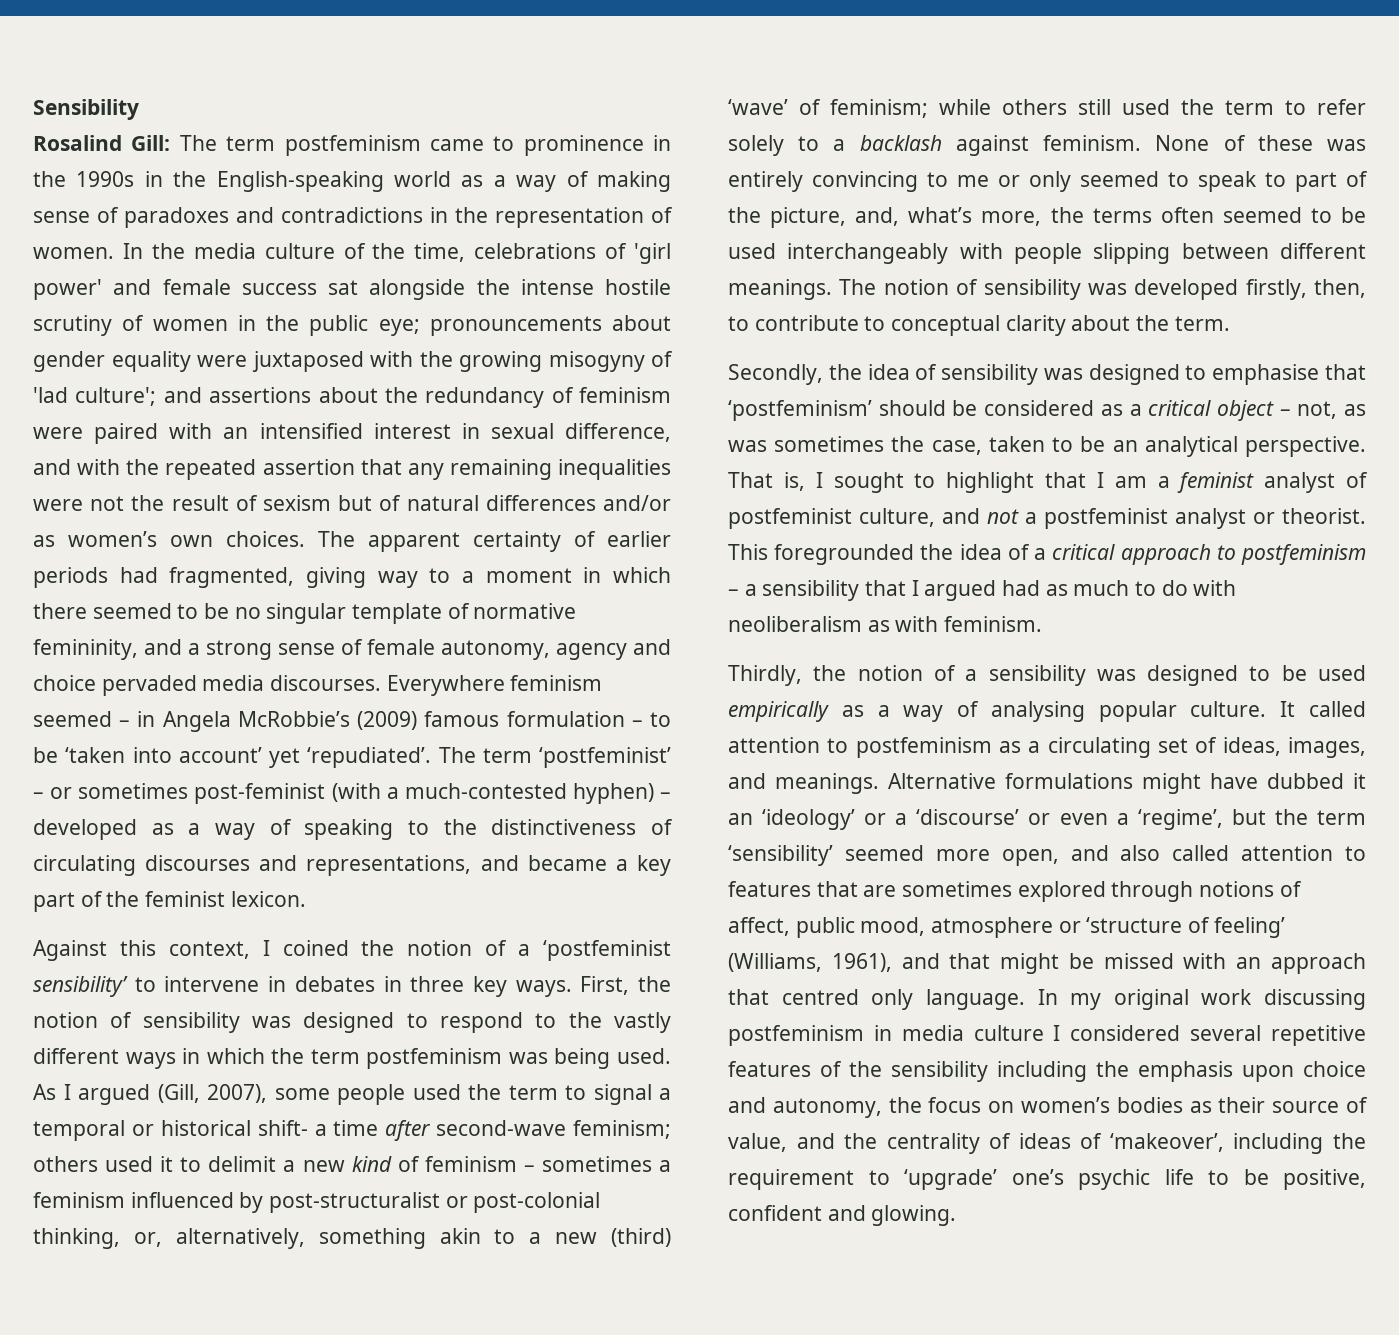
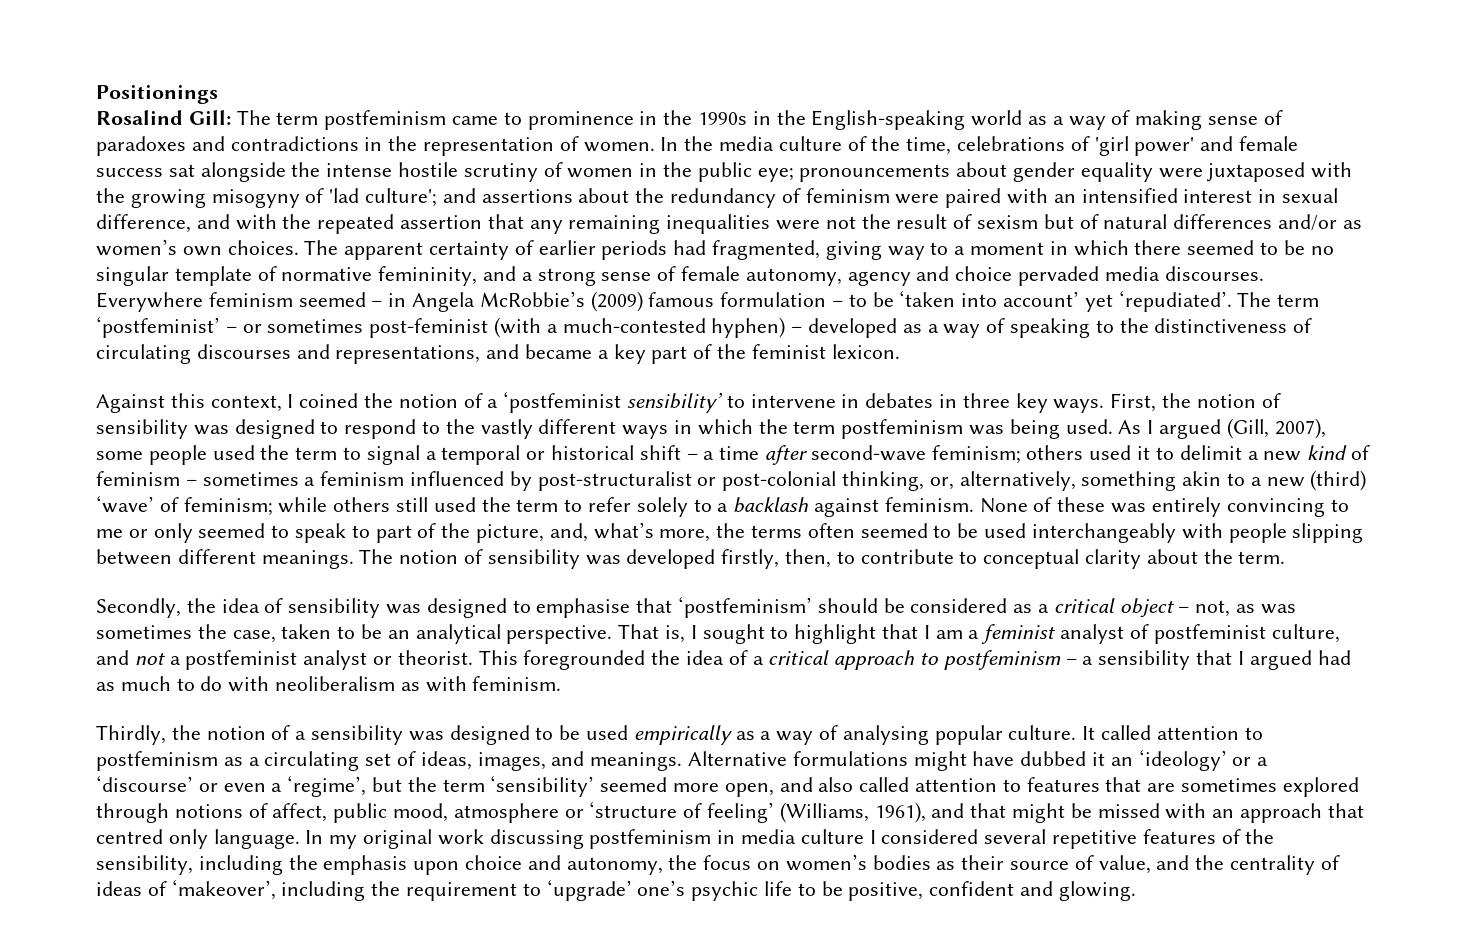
- Sensibility
+ Positionings
- As I argued (Gill, 2007), some people used the term to signal a temporal or historical shift- a time after second-wave feminism;
+ As I argued (Gill, 2007), some people used the term to signal a temporal or historical shift – a time after second-wave feminism;
- In my original work discussing postfeminism in media culture I considered several repetitive features of the sensibility including the emphasis upon choice and autonomy, the focus on women’s bodies as their source of value, and the centrality of ideas of ‘makeover’, including the requirement to ‘upgrade’ one’s psychic life to be positive, confident and glowing.
+ In my original work discussing postfeminism in media culture I considered several repetitive features of the sensibility, including the emphasis upon choice and autonomy, the focus on women’s bodies as their source of value, and the centrality of ideas of ‘makeover’, including the requirement to ‘upgrade’ one’s psychic life to be positive, confident and glowing.

